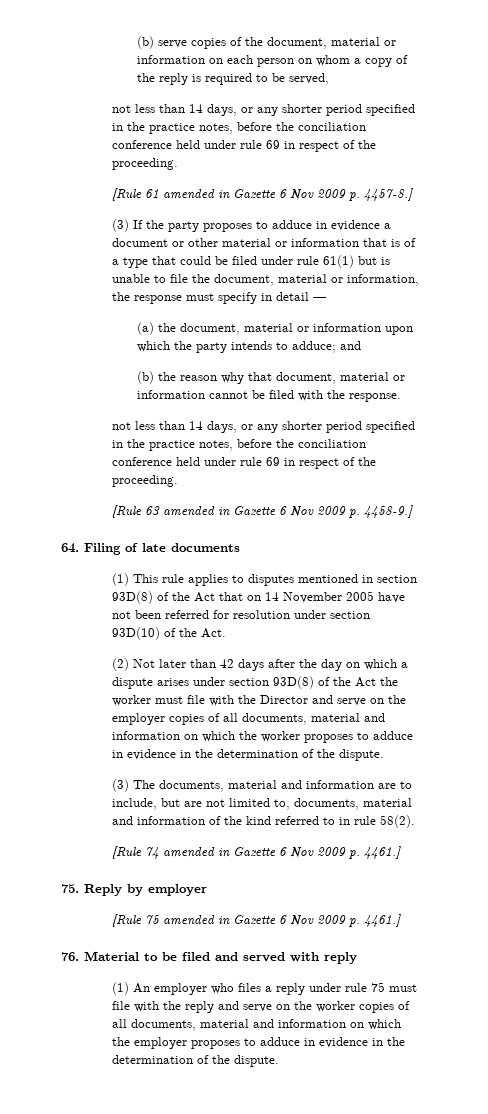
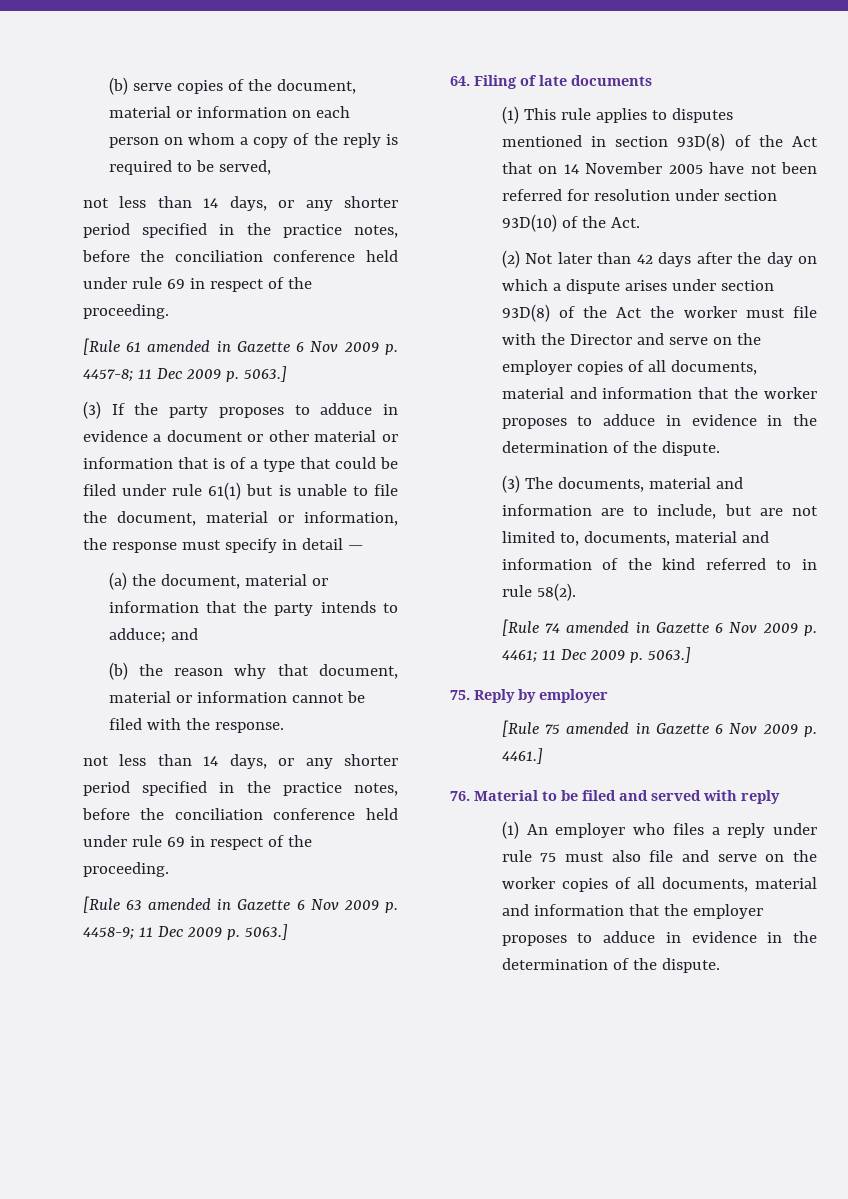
- [Rule 61 amended in Gazette 6 Nov 2009 p. 4457-8.]
+ [Rule 61 amended in Gazette 6 Nov 2009 p. 4457-8; 11 Dec 2009 p. 5063.]
- (a) the document, material or information upon which the party intends to adduce; and
+ (a) the document, material or information that the party intends to adduce; and
- [Rule 63 amended in Gazette 6 Nov 2009 p. 4458-9.]
+ [Rule 63 amended in Gazette 6 Nov 2009 p. 4458-9; 11 Dec 2009 p. 5063.]
- (2) Not later than 42 days after the day on which a dispute arises under section 93D(8) of the Act the worker must file with the Director and serve on the employer copies of all documents, material and information on which the worker proposes to adduce in evidence in the determination of the dispute.
+ (2) Not later than 42 days after the day on which a dispute arises under section 93D(8) of the Act the worker must file with the Director and serve on the employer copies of all documents, material and information that the worker proposes to adduce in evidence in the determination of the dispute.
- [Rule 74 amended in Gazette 6 Nov 2009 p. 4461.]
+ [Rule 74 amended in Gazette 6 Nov 2009 p. 4461; 11 Dec 2009 p. 5063.]
- (1) An employer who files a reply under rule 75 must file with the reply and serve on the worker copies of all documents, material and information on which the employer proposes to adduce in evidence in the determination of the dispute.
+ (1) An employer who files a reply under rule 75 must also file and serve on the worker copies of all documents, material and information that the employer proposes to adduce in evidence in the determination of the dispute.

